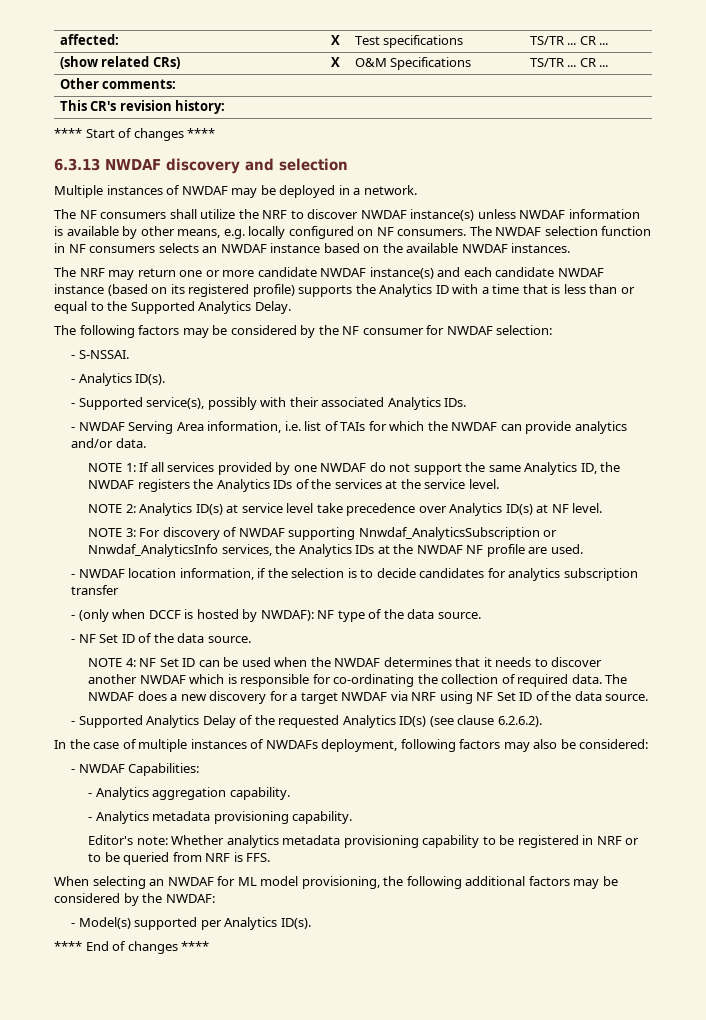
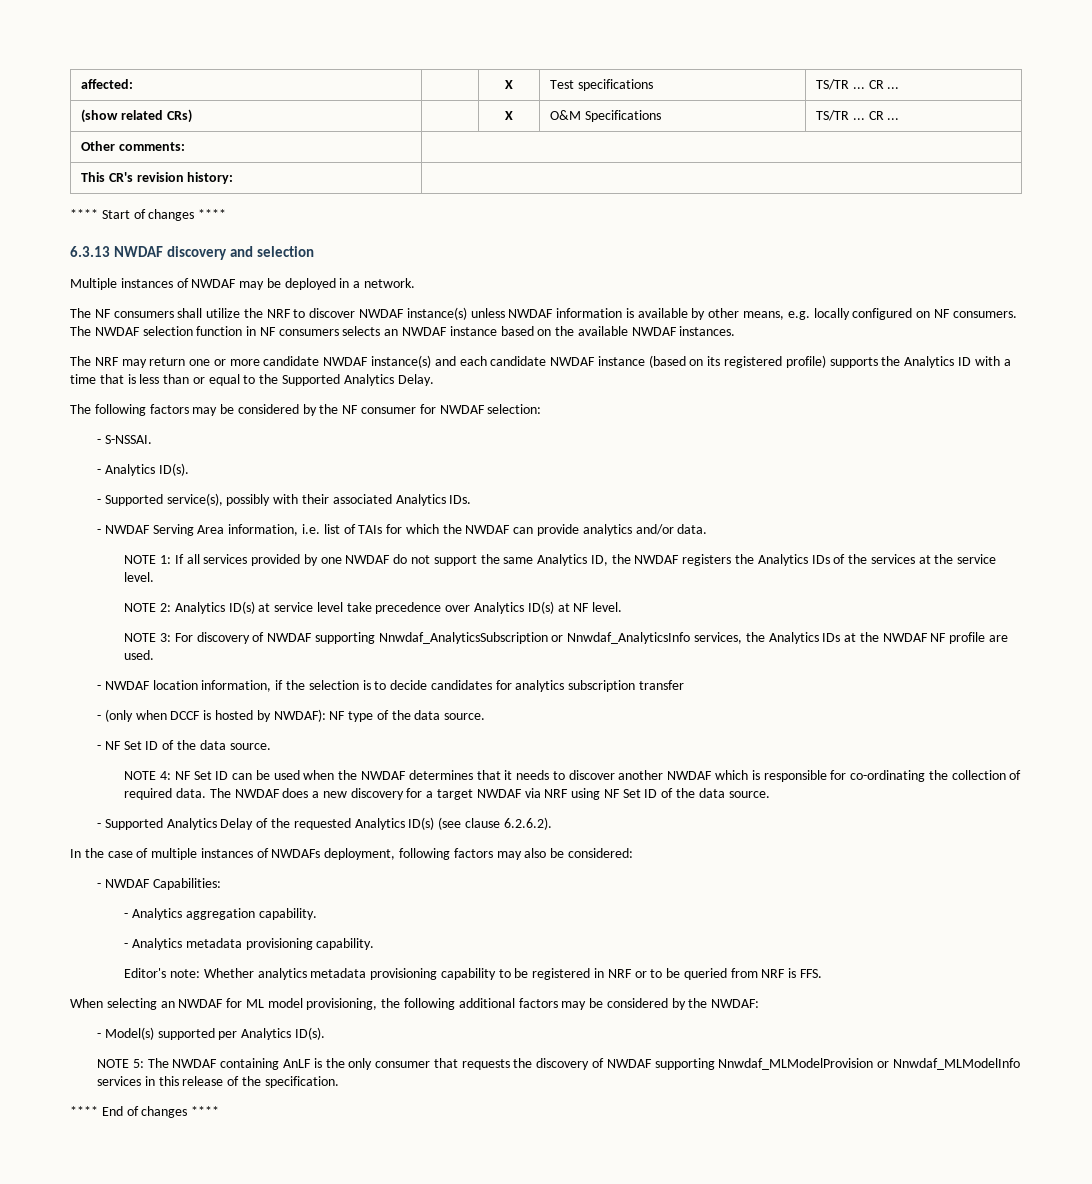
+ NOTE 5: The NWDAF containing AnLF is the only consumer that requests the discovery of NWDAF supporting Nnwdaf_MLModelProvision or Nnwdaf_MLModelInfo services in this release of the specification.

